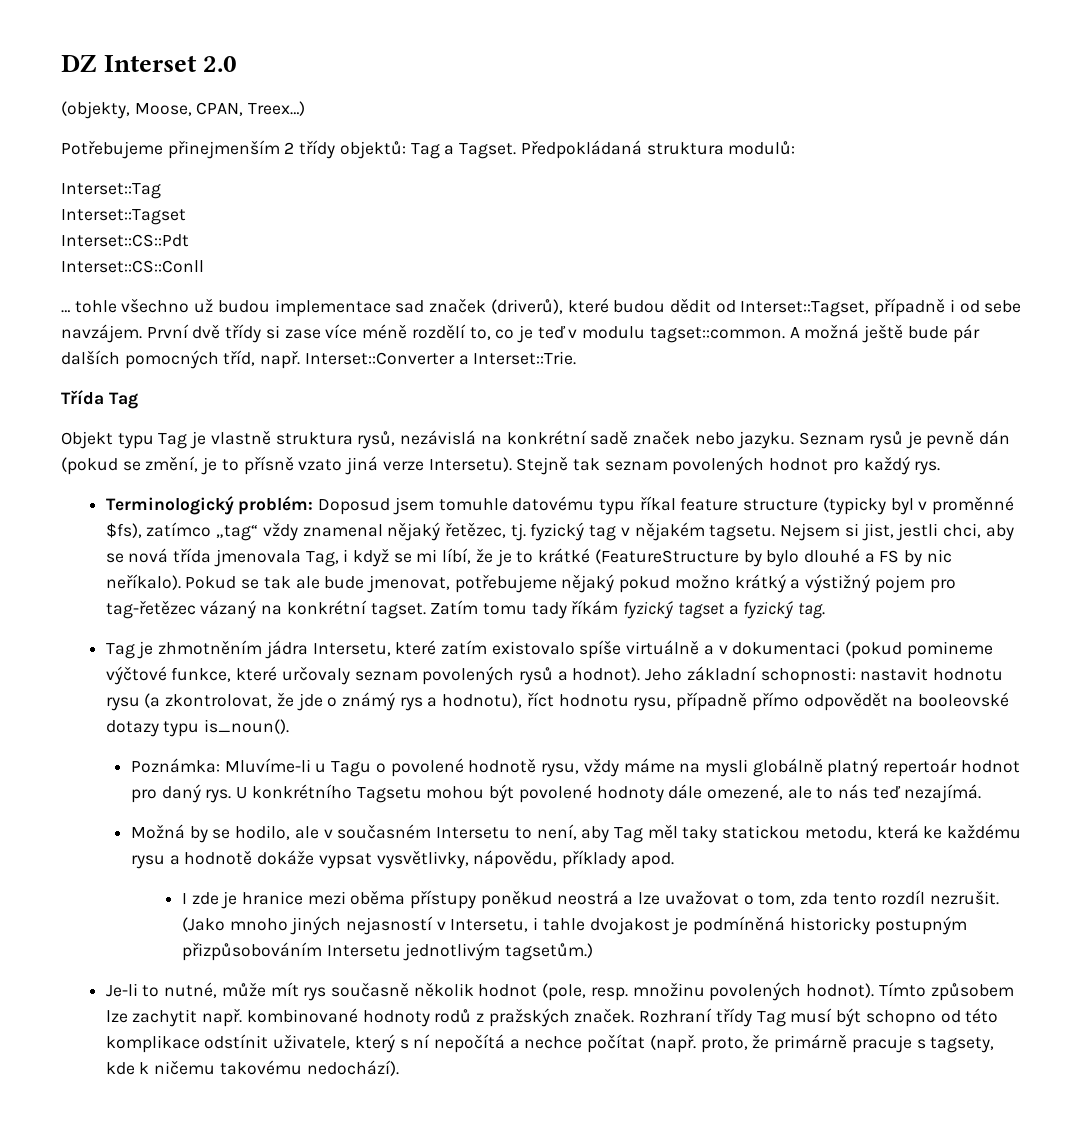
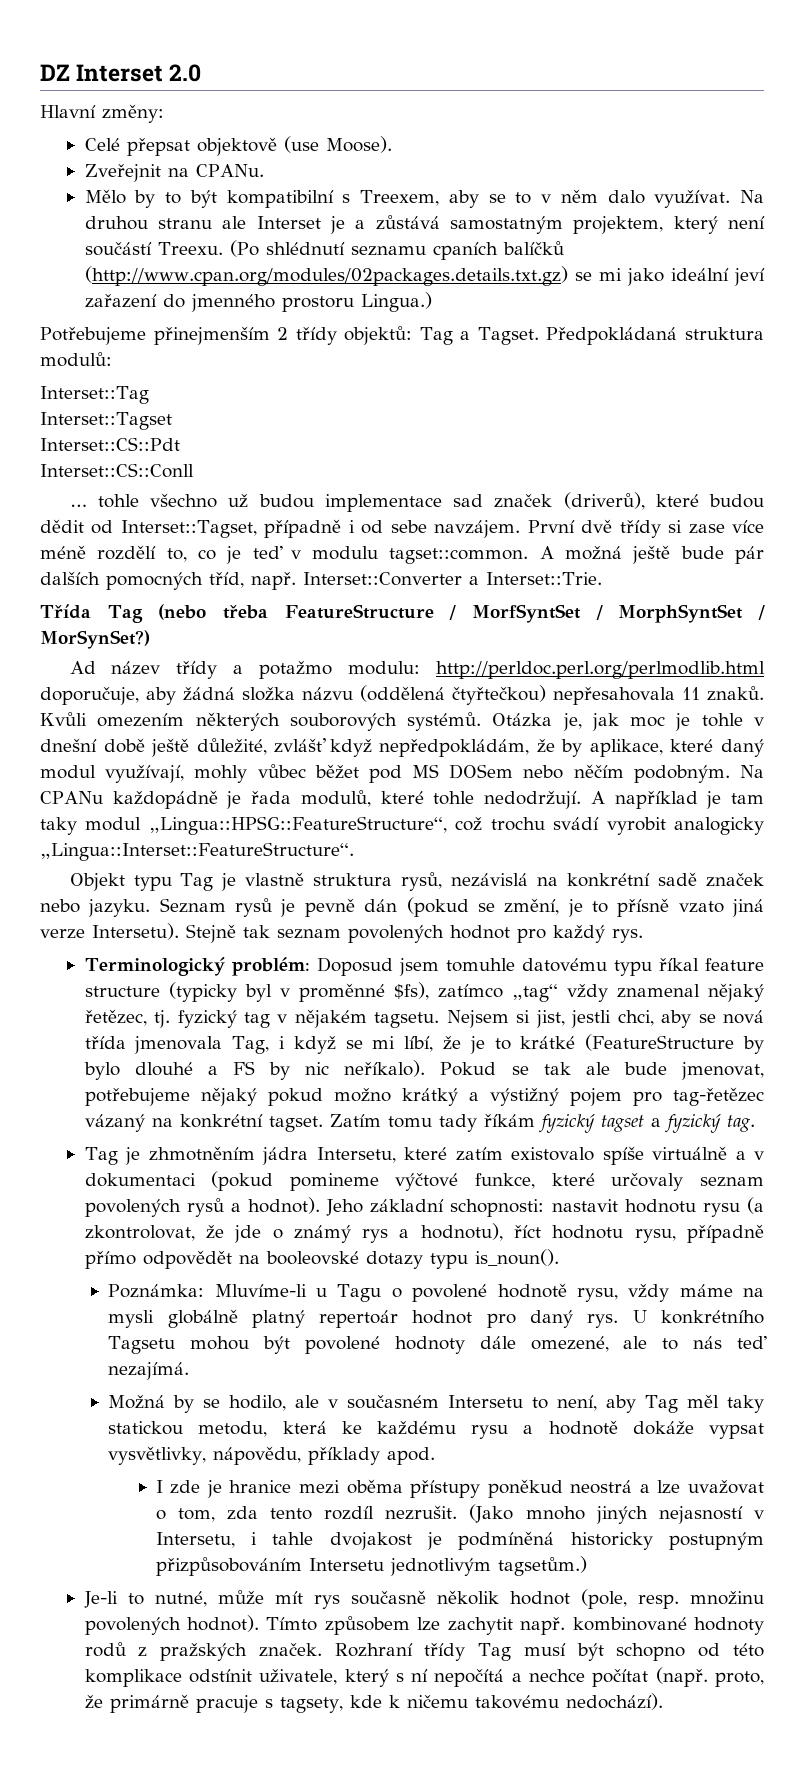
- (objekty, Moose, CPAN, Treex…)
+ Hlavní změny:
+ Celé přepsat objektově (use Moose).
+ Zveřejnit na CPANu.
+ Mělo by to být kompatibilní s Treexem, aby se to v něm dalo využívat. Na druhou stranu ale Interset je a zůstává samostatným projektem, který není součástí Treexu. (Po shlédnutí seznamu cpaních balíčků (http://www.cpan.org/modules/02packages.details.txt.gz) se mi jako ideální jeví zařazení do jmenného prostoru Lingua.)
- Třída Tag
+ Třída Tag (nebo třeba FeatureStructure / MorfSyntSet / MorphSyntSet / MorSynSet?)
+ Ad název třídy a potažmo modulu: http://perldoc.perl.org/perlmodlib.html doporučuje, aby žádná složka názvu (oddělená čtyřtečkou) nepřesahovala 11 znaků. Kvůli omezením některých souborových systémů. Otázka je, jak moc je tohle v dnešní době ještě důležité, zvlášť když nepředpokládám, že by aplikace, které daný modul využívají, mohly vůbec běžet pod MS DOSem nebo něčím podobným. Na CPANu každopádně je řada modulů, které tohle nedodržují. A například je tam taky modul „Lingua::HPSG::FeatureStructure“, což trochu svádí vyrobit analogicky „Lingua::Interset::FeatureStructure“.

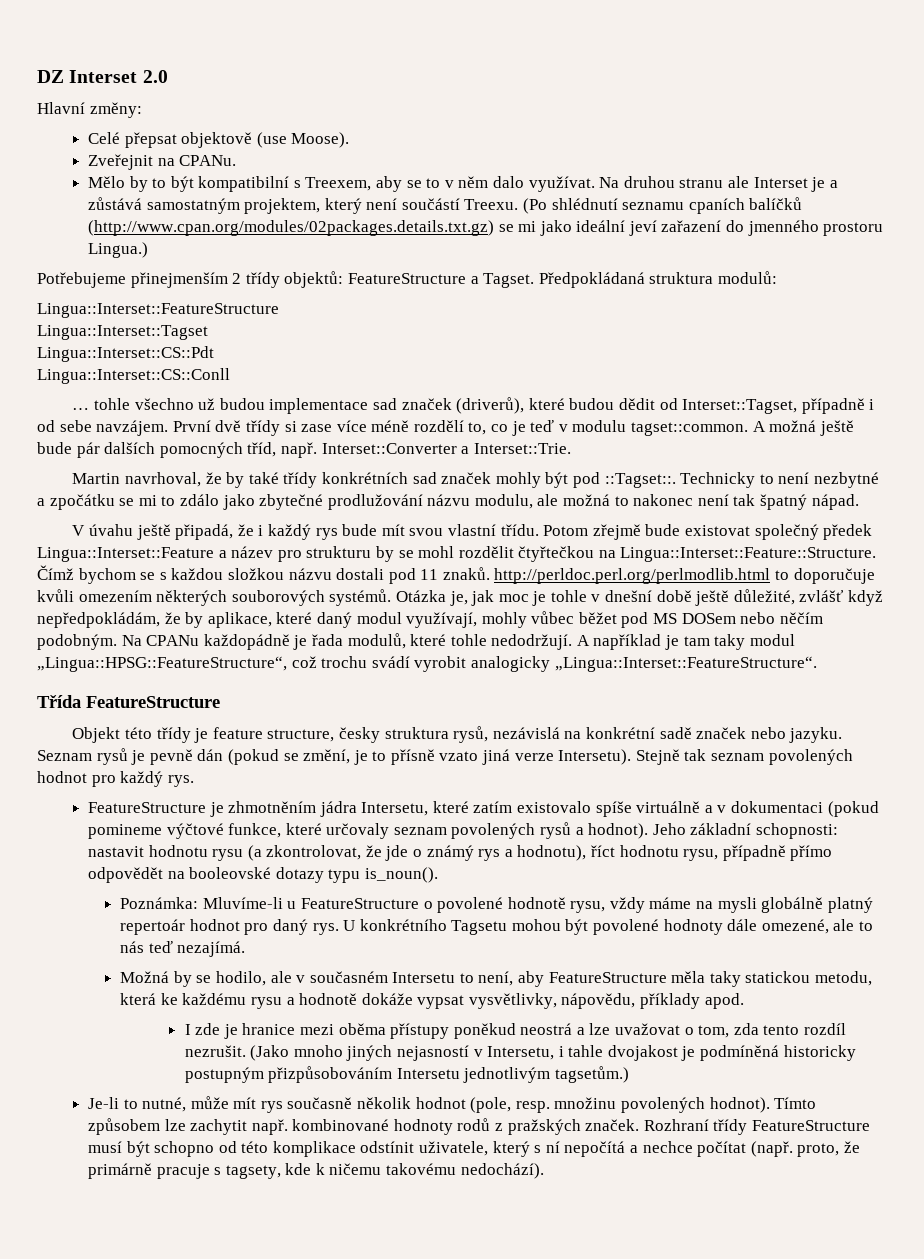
- Potřebujeme přinejmenším 2 třídy objektů: Tag a Tagset.
+ Potřebujeme přinejmenším 2 třídy objektů: FeatureStructure a Tagset.
- Interset::Tag
- Interset::Tagset
- Interset::CS::Pdt
- Interset::CS::Conll
+ Lingua::Interset::FeatureStructure
+ Lingua::Interset::Tagset
+ Lingua::Interset::CS::Pdt
+ Lingua::Interset::CS::Conll
- Třída Tag (nebo třeba FeatureStructure / MorfSyntSet / MorphSyntSet / MorSynSet?)
- Ad název třídy a potažmo modulu: http://perldoc.perl.org/perlmodlib.html doporučuje, aby žádná složka názvu (oddělená čtyřtečkou) nepřesahovala 11 znaků. Kvůli omezením některých souborových systémů.
+ Martin navrhoval, že by také třídy konkrétních sad značek mohly být pod ::Tagset::. Technicky to není nezbytné a zpočátku se mi to zdálo jako zbytečné prodlužování názvu modulu, ale možná to nakonec není tak špatný nápad.
+ V úvahu ještě připadá, že i každý rys bude mít svou vlastní třídu. Potom zřejmě bude existovat společný předek Lingua::Interset::Feature a název pro strukturu by se mohl rozdělit čtyřtečkou na Lingua::Interset::Feature::Structure. Čímž bychom se s každou složkou názvu dostali pod 11 znaků. http://perldoc.perl.org/perlmodlib.html to doporučuje kvůli omezením některých souborových systémů.
+ Třída FeatureStructure
- Objekt typu Tag je vlastně struktura rysů, nezávislá na konkrétní sadě značek nebo jazyku.
+ Objekt této třídy je feature structure, česky struktura rysů, nezávislá na konkrétní sadě značek nebo jazyku.
- Terminologický problém: Doposud jsem tomuhle datovému typu říkal feature structure (typicky byl v proměnné $fs), zatímco „tag“ vždy znamenal nějaký řetězec, tj. fyzický tag v nějakém tagsetu. Nejsem si jist, jestli chci, aby se nová třída jmenovala Tag, i když se mi líbí, že je to krátké (FeatureStructure by bylo dlouhé a FS by nic neříkalo). Pokud se tak ale bude jmenovat, potřebujeme nějaký pokud možno krátký a výstižný pojem pro tag-řetězec vázaný na konkrétní tagset. Zatím tomu tady říkám fyzický tagset a fyzický tag.
- Tag je zhmotněním jádra Intersetu, které zatím existovalo spíše virtuálně a v dokumentaci (pokud pomineme výčtové funkce, které určovaly seznam povolených rysů a hodnot).
+ FeatureStructure je zhmotněním jádra Intersetu, které zatím existovalo spíše virtuálně a v dokumentaci (pokud pomineme výčtové funkce, které určovaly seznam povolených rysů a hodnot).
- Poznámka: Mluvíme-li u Tagu o povolené hodnotě rysu, vždy máme na mysli globálně platný repertoár hodnot pro daný rys.
+ Poznámka: Mluvíme-li u FeatureStructure o povolené hodnotě rysu, vždy máme na mysli globálně platný repertoár hodnot pro daný rys.
- Možná by se hodilo, ale v současném Intersetu to není, aby Tag měl taky statickou metodu, která ke každému rysu a hodnotě dokáže vypsat vysvětlivky, nápovědu, příklady apod.
+ Možná by se hodilo, ale v současném Intersetu to není, aby FeatureStructure měla taky statickou metodu, která ke každému rysu a hodnotě dokáže vypsat vysvětlivky, nápovědu, příklady apod.
- Rozhraní třídy Tag musí být schopno od této komplikace odstínit uživatele, který s ní nepočítá a nechce počítat (např. proto, že primárně pracuje s tagsety, kde k ničemu takovému nedochází).
+ Rozhraní třídy FeatureStructure musí být schopno od této komplikace odstínit uživatele, který s ní nepočítá a nechce počítat (např. proto, že primárně pracuje s tagsety, kde k ničemu takovému nedochází).

